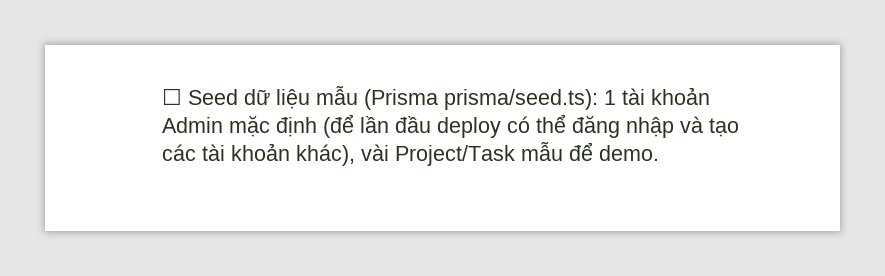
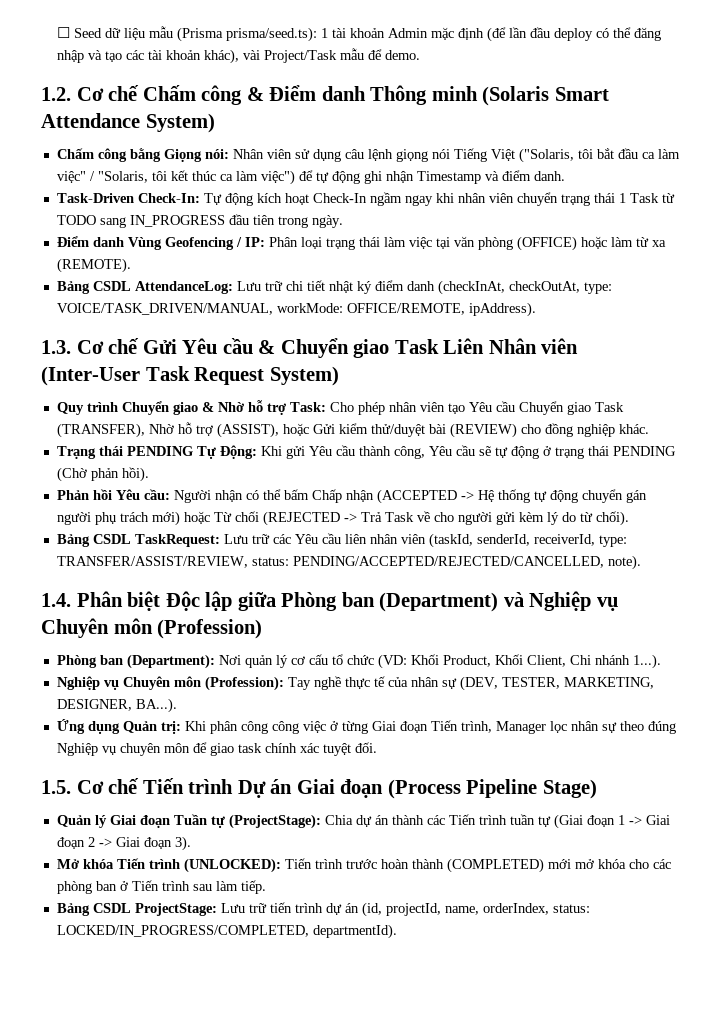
+ 1.2. Cơ chế Chấm công & Điểm danh Thông minh (Solaris Smart Attendance System)
+ Chấm công bằng Giọng nói: Nhân viên sử dụng câu lệnh giọng nói Tiếng Việt ("Solaris, tôi bắt đầu ca làm việc" / "Solaris, tôi kết thúc ca làm việc") để tự động ghi nhận Timestamp và điểm danh.
+ Task-Driven Check-In: Tự động kích hoạt Check-In ngầm ngay khi nhân viên chuyển trạng thái 1 Task từ TODO sang IN_PROGRESS đầu tiên trong ngày.
+ Điểm danh Vùng Geofencing / IP: Phân loại trạng thái làm việc tại văn phòng (OFFICE) hoặc làm từ xa (REMOTE).
+ Bảng CSDL AttendanceLog: Lưu trữ chi tiết nhật ký điểm danh (checkInAt, checkOutAt, type: VOICE/TASK_DRIVEN/MANUAL, workMode: OFFICE/REMOTE, ipAddress).
+ 1.3. Cơ chế Gửi Yêu cầu & Chuyển giao Task Liên Nhân viên (Inter-User Task Request System)
+ Quy trình Chuyển giao & Nhờ hỗ trợ Task: Cho phép nhân viên tạo Yêu cầu Chuyển giao Task (TRANSFER), Nhờ hỗ trợ (ASSIST), hoặc Gửi kiểm thử/duyệt bài (REVIEW) cho đồng nghiệp khác.
+ Trạng thái PENDING Tự Động: Khi gửi Yêu cầu thành công, Yêu cầu sẽ tự động ở trạng thái PENDING (Chờ phản hồi).
+ Phản hồi Yêu cầu: Người nhận có thể bấm Chấp nhận (ACCEPTED -> Hệ thống tự động chuyển gán người phụ trách mới) hoặc Từ chối (REJECTED -> Trả Task về cho người gửi kèm lý do từ chối).
+ Bảng CSDL TaskRequest: Lưu trữ các Yêu cầu liên nhân viên (taskId, senderId, receiverId, type: TRANSFER/ASSIST/REVIEW, status: PENDING/ACCEPTED/REJECTED/CANCELLED, note).
+ 1.4. Phân biệt Độc lập giữa Phòng ban (Department) và Nghiệp vụ Chuyên môn (Profession)
+ Phòng ban (Department): Nơi quản lý cơ cấu tổ chức (VD: Khối Product, Khối Client, Chi nhánh 1...).
+ Nghiệp vụ Chuyên môn (Profession): Tay nghề thực tế của nhân sự (DEV, TESTER, MARKETING, DESIGNER, BA...).
+ Ứng dụng Quản trị: Khi phân công công việc ở từng Giai đoạn Tiến trình, Manager lọc nhân sự theo đúng Nghiệp vụ chuyên môn để giao task chính xác tuyệt đối.
+ 1.5. Cơ chế Tiến trình Dự án Giai đoạn (Process Pipeline Stage)
+ Quản lý Giai đoạn Tuần tự (ProjectStage): Chia dự án thành các Tiến trình tuần tự (Giai đoạn 1 -> Giai đoạn 2 -> Giai đoạn 3).
+ Mở khóa Tiến trình (UNLOCKED): Tiến trình trước hoàn thành (COMPLETED) mới mở khóa cho các phòng ban ở Tiến trình sau làm tiếp.
+ Bảng CSDL ProjectStage: Lưu trữ tiến trình dự án (id, projectId, name, orderIndex, status: LOCKED/IN_PROGRESS/COMPLETED, departmentId).

